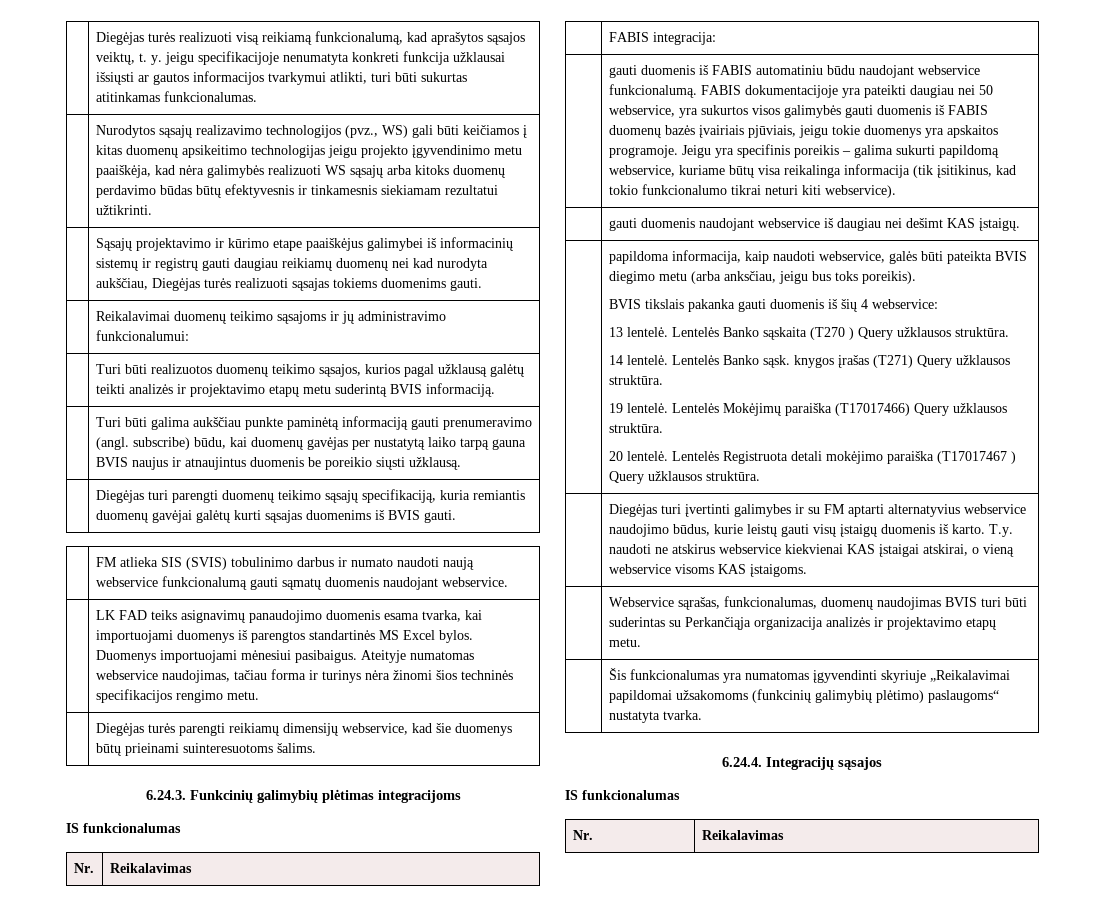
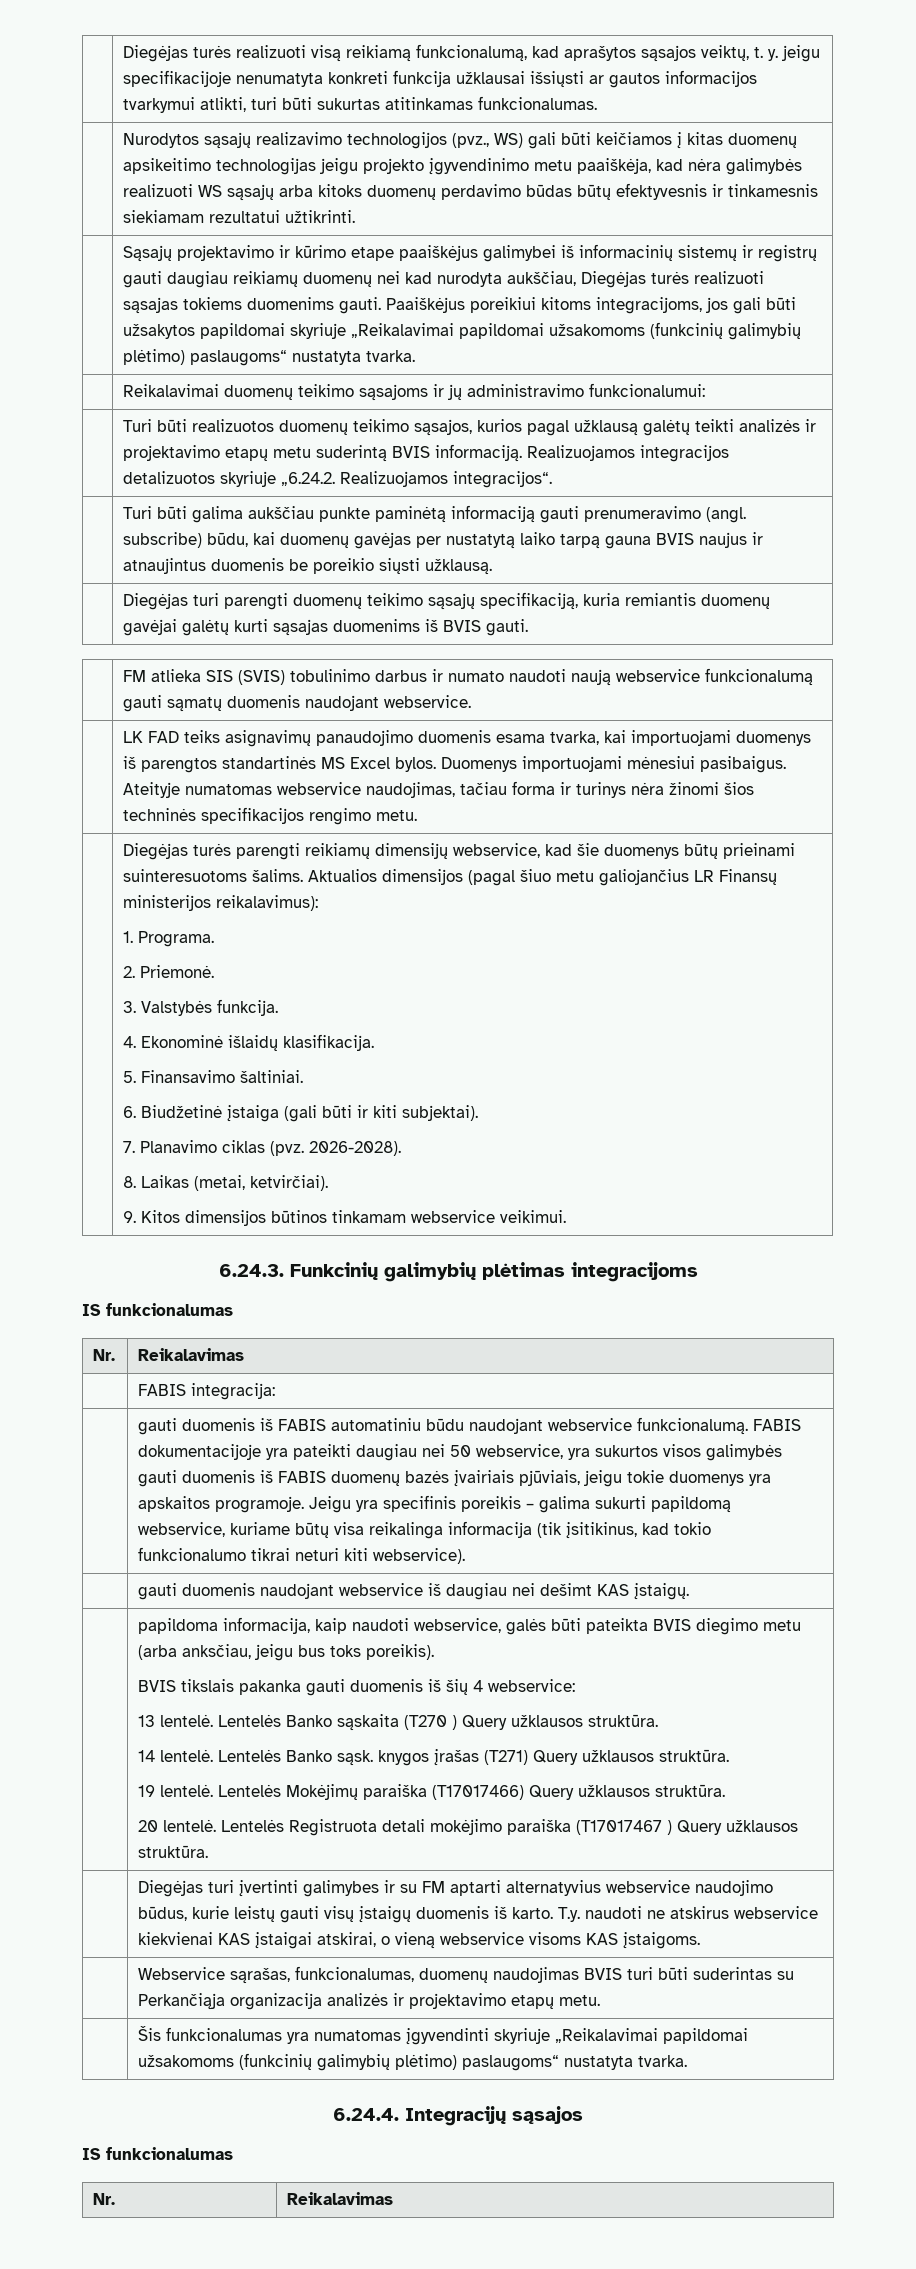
+ Paaiškėjus poreikiui kitoms integracijoms, jos gali būti užsakytos papildomai skyriuje „Reikalavimai papildomai užsakomoms (funkcinių galimybių plėtimo) paslaugoms“ nustatyta tvarka.
- | Turi būti realizuotos duomenų teikimo sąsajos, kurios pagal užklausą galėtų teikti analizės ir projektavimo etapų metu suderintą BVIS informaciją.
+ | Turi būti realizuotos duomenų teikimo sąsajos, kurios pagal užklausą galėtų teikti analizės ir projektavimo etapų metu suderintą BVIS informaciją. Realizuojamos integracijos detalizuotos skyriuje „6.24.2. Realizuojamos integracijos“.
+ Aktualios dimensijos (pagal šiuo metu galiojančius LR Finansų ministerijos reikalavimus):
+ 1. Programa.
+ 2. Priemonė.
+ 3. Valstybės funkcija.
+ 4. Ekonominė išlaidų klasifikacija.
+ 5. Finansavimo šaltiniai.
+ 6. Biudžetinė įstaiga (gali būti ir kiti subjektai).
+ 7. Planavimo ciklas (pvz. 2026-2028).
+ 8. Laikas (metai, ketvirčiai).
+ 9. Kitos dimensijos būtinos tinkamam webservice veikimui.

